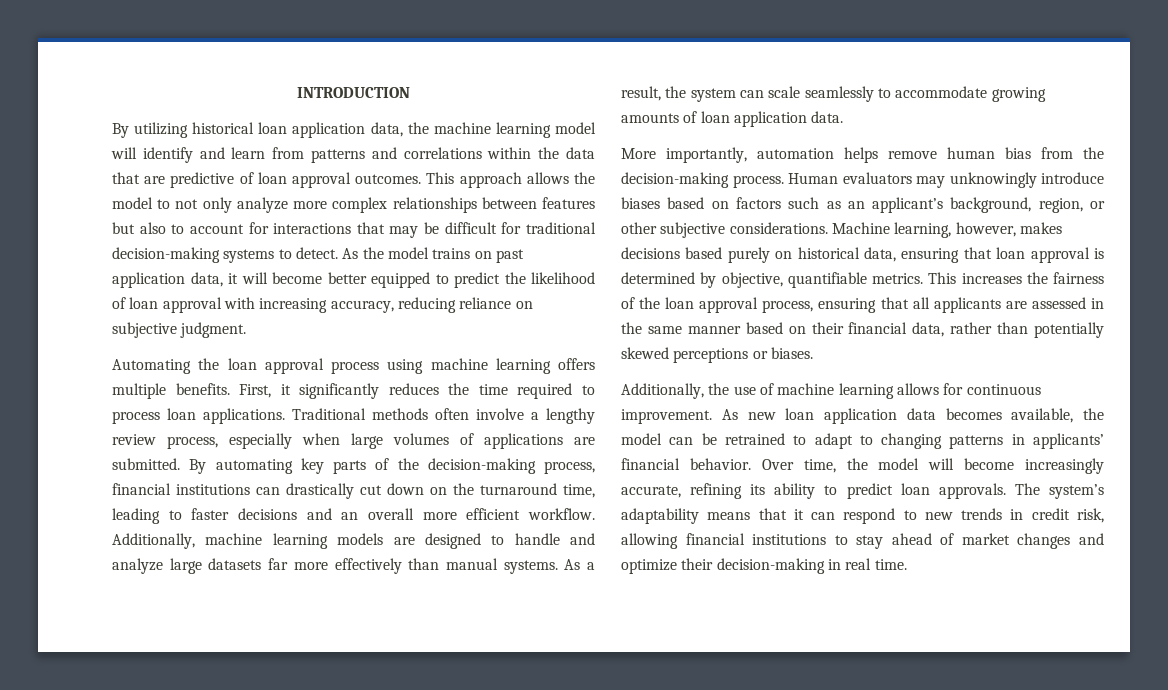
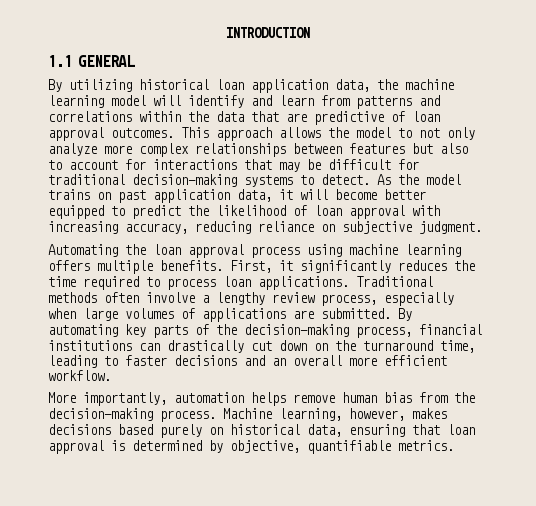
+ 1.1 GENERAL
- Additionally, machine learning models are designed to handle and analyze large datasets far more effectively than manual systems. As a result, the system can scale seamlessly to accommodate growing amounts of loan application data.
- Human evaluators may unknowingly introduce biases based on factors such as an applicant’s background, region, or other subjective considerations.
- This increases the fairness of the loan approval process, ensuring that all applicants are assessed in the same manner based on their financial data, rather than potentially skewed perceptions or biases.
- Additionally, the use of machine learning allows for continuous improvement. As new loan application data becomes available, the model can be retrained to adapt to changing patterns in applicants’ financial behavior. Over time, the model will become increasingly accurate, refining its ability to predict loan approvals. The system’s adaptability means that it can respond to new trends in credit risk, allowing financial institutions to stay ahead of market changes and optimize their decision-making in real time.

